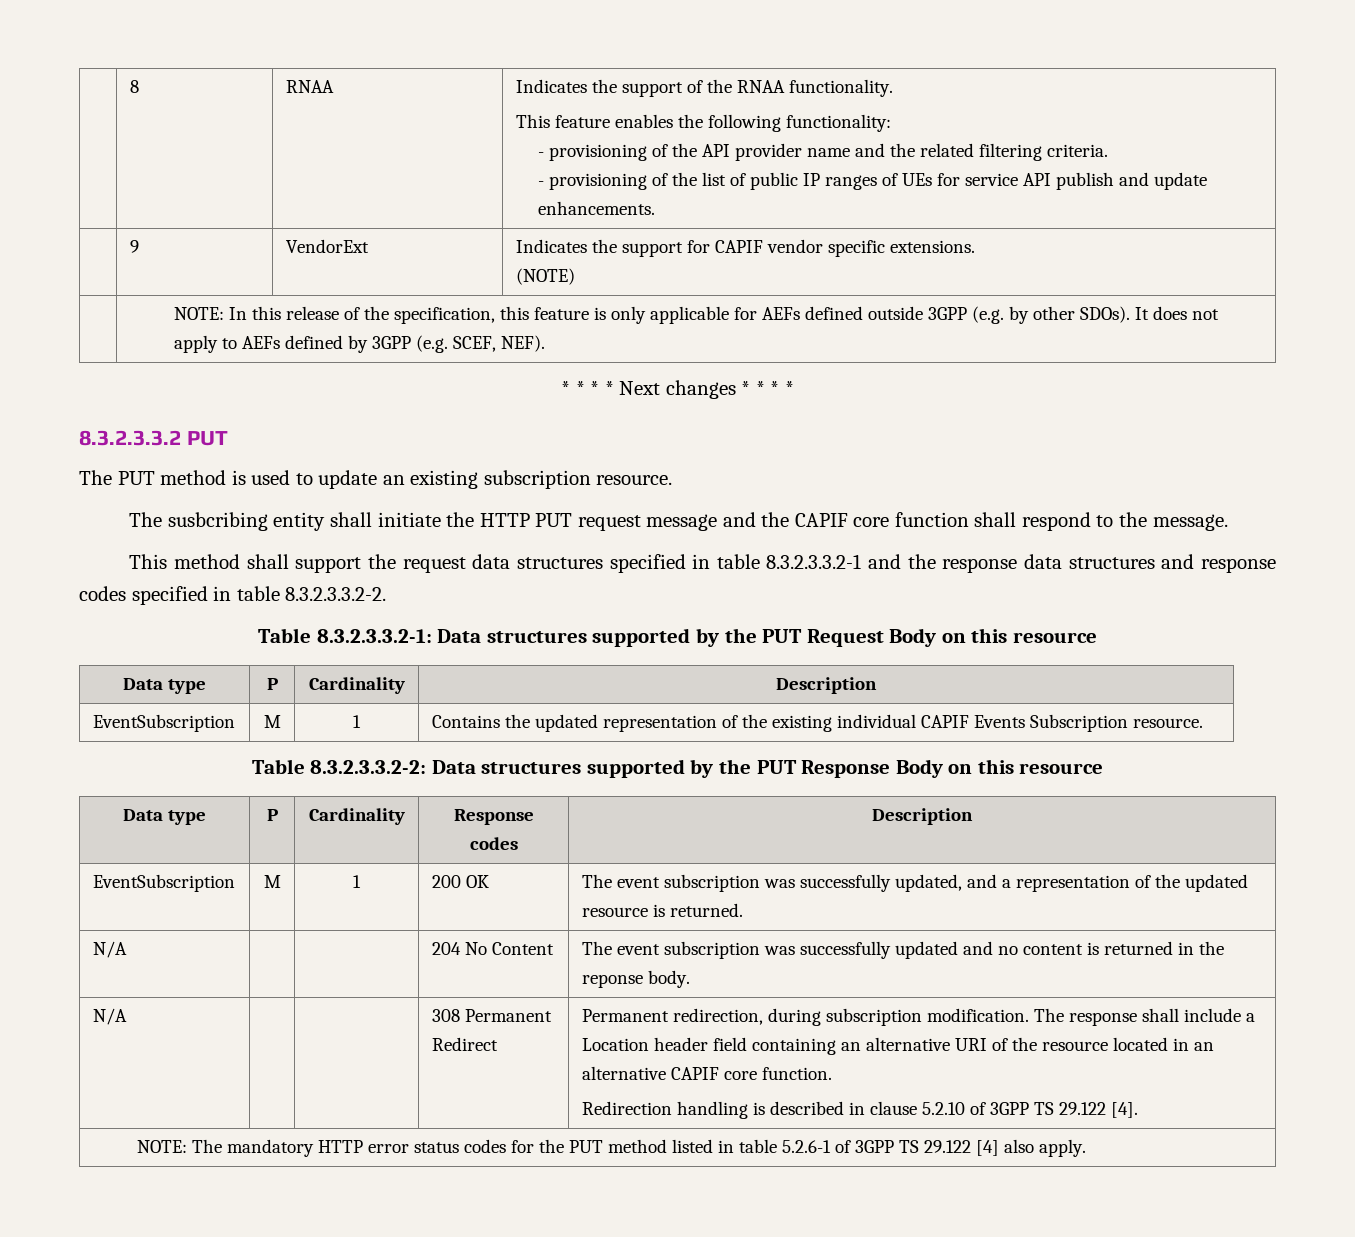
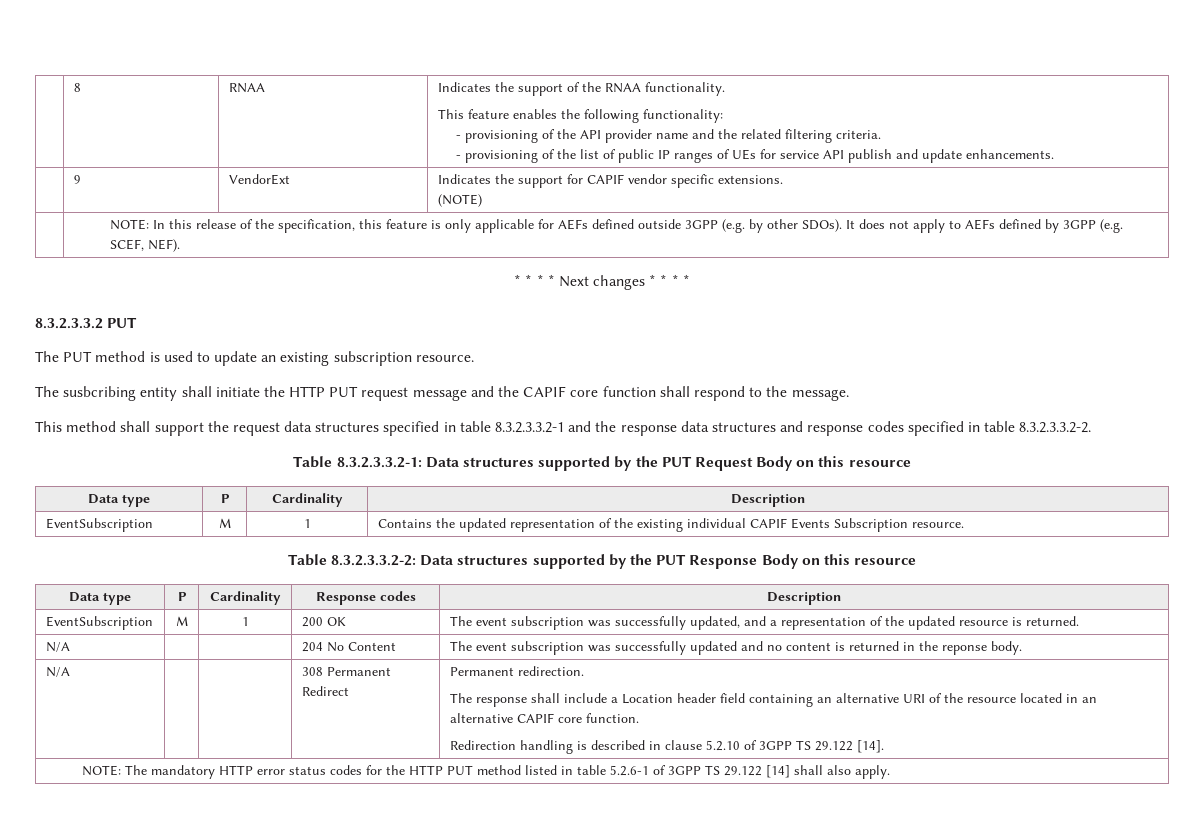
- Permanent redirection, during subscription modification. The response shall include a Location header field containing an alternative URI of the resource located in an alternative CAPIF core function.
+ Permanent redirection.
+ The response shall include a Location header field containing an alternative URI of the resource located in an alternative CAPIF core function.
- Redirection handling is described in clause 5.2.10 of 3GPP TS 29.122 [4].
+ Redirection handling is described in clause 5.2.10 of 3GPP TS 29.122 [14].
- NOTE: The mandatory HTTP error status codes for the PUT method listed in table 5.2.6-1 of 3GPP TS 29.122 [4] also apply.
+ NOTE: The mandatory HTTP error status codes for the HTTP PUT method listed in table 5.2.6-1 of 3GPP TS 29.122 [14] shall also apply.

